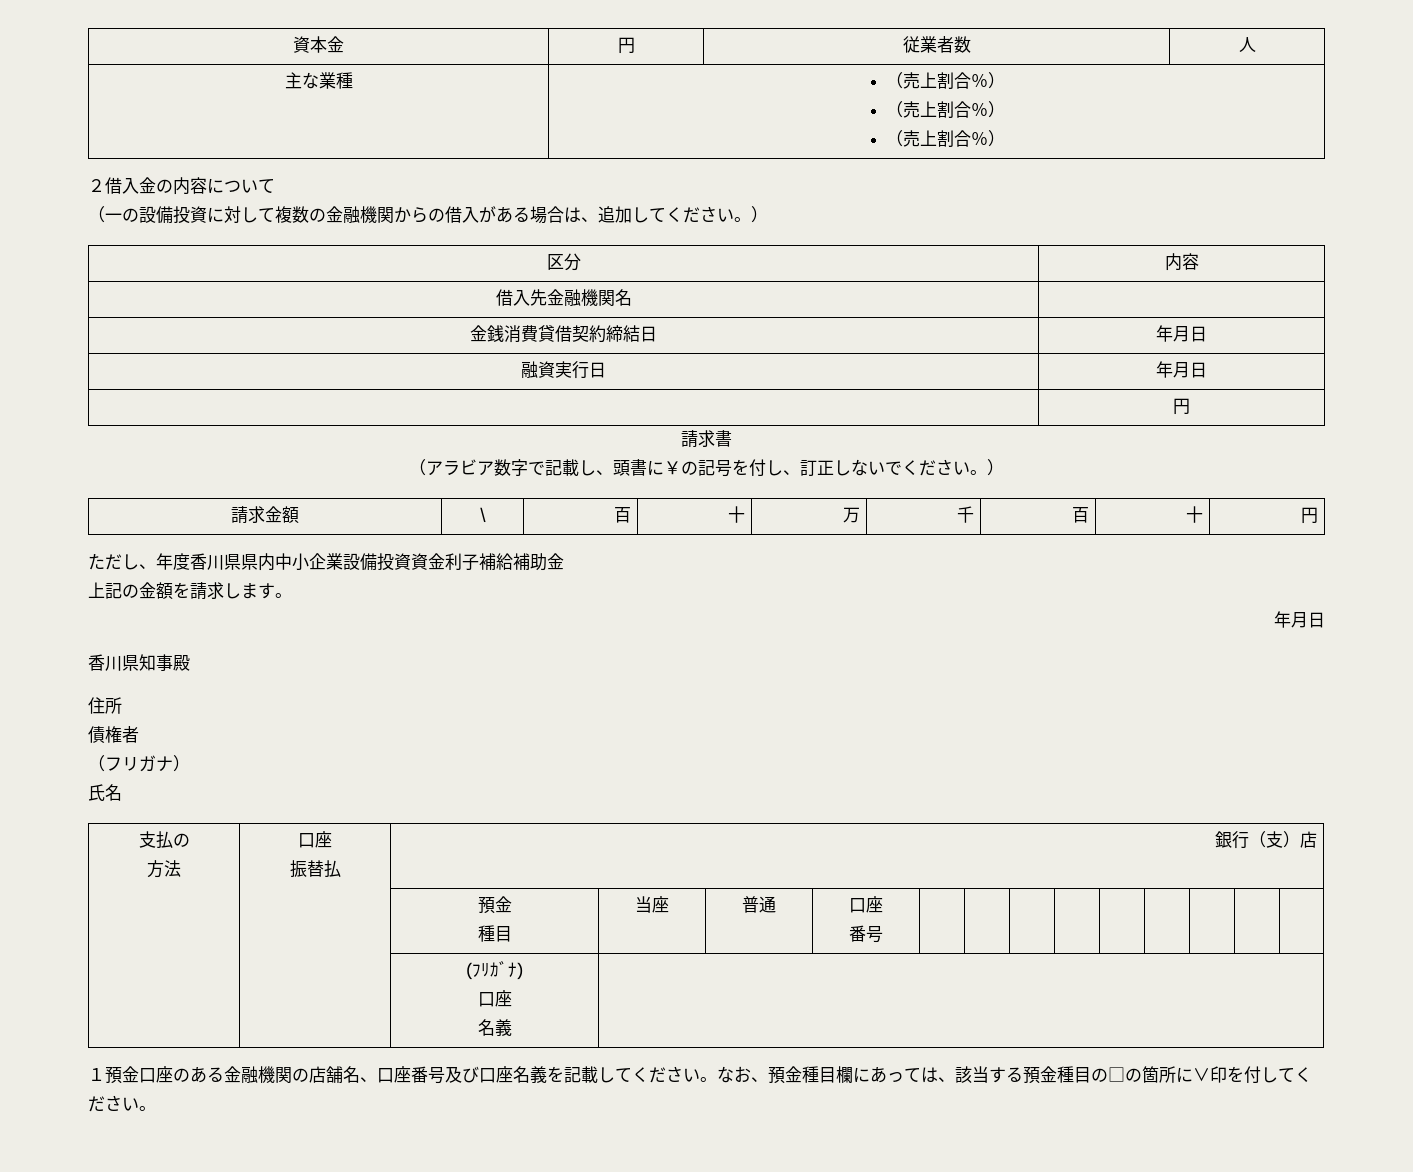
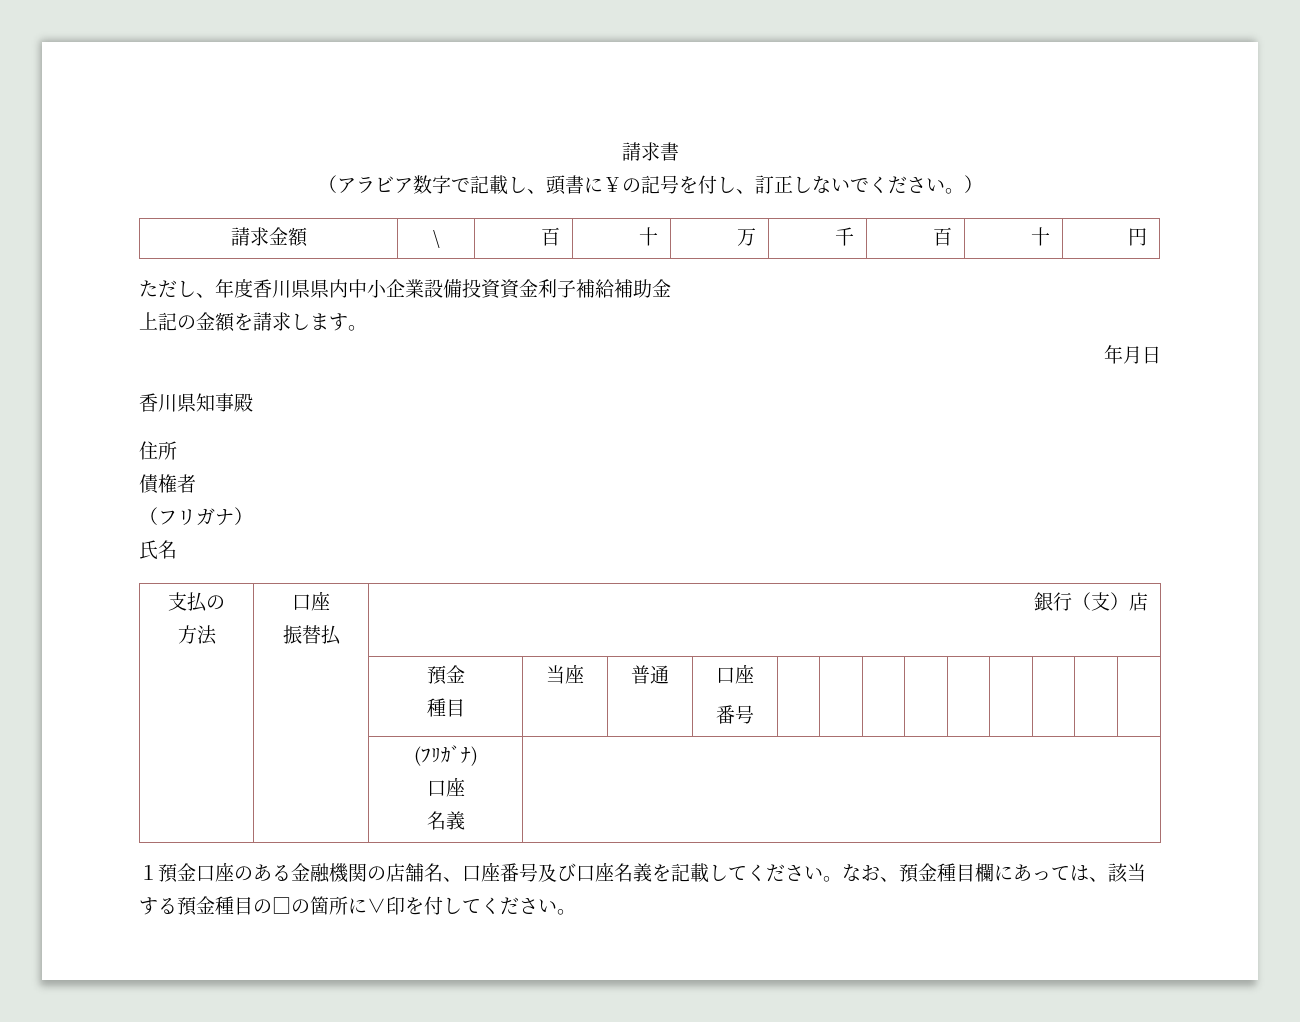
- 資本金 | 円 | 従業者数 | 人
- 主な業種 | （売上割合％）
- （売上割合％）
- （売上割合％）
- ２借入金の内容について
- （一の設備投資に対して複数の金融機関からの借入がある場合は、追加してください。）
- 区分 | 内容
- 借入先金融機関名 |
- 金銭消費貸借契約締結日 | 年月日
- 融資実行日 | 年月日
- | 円

